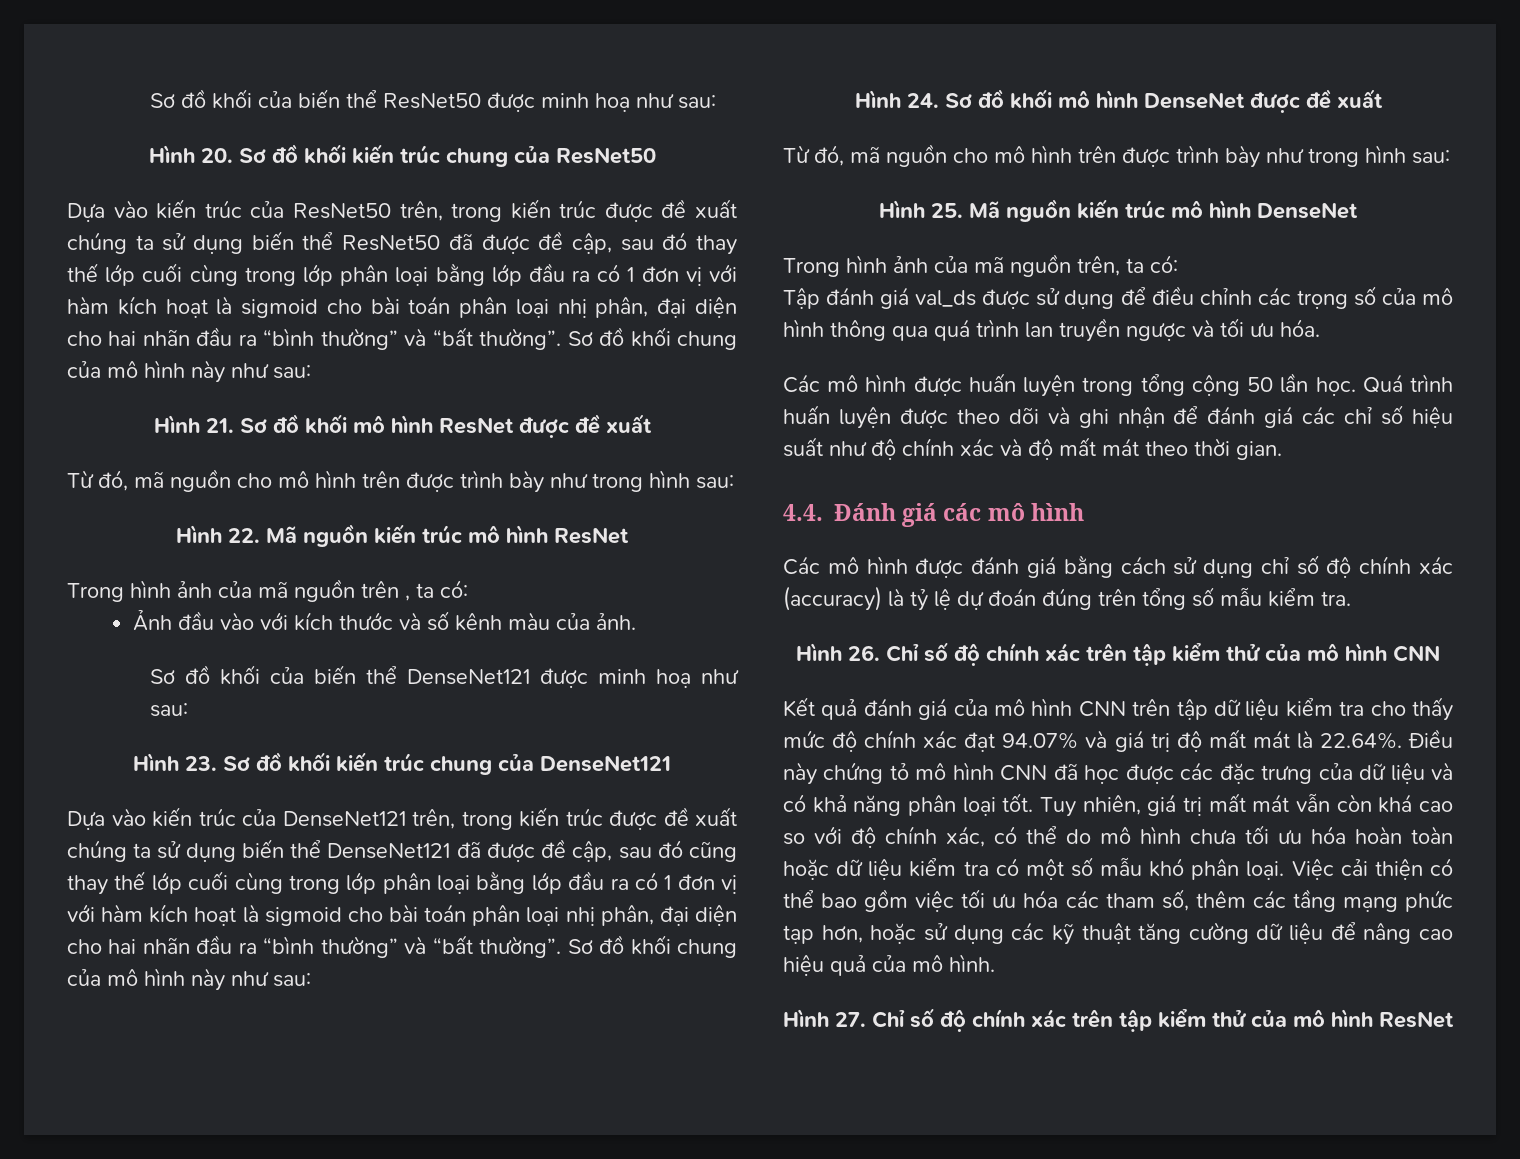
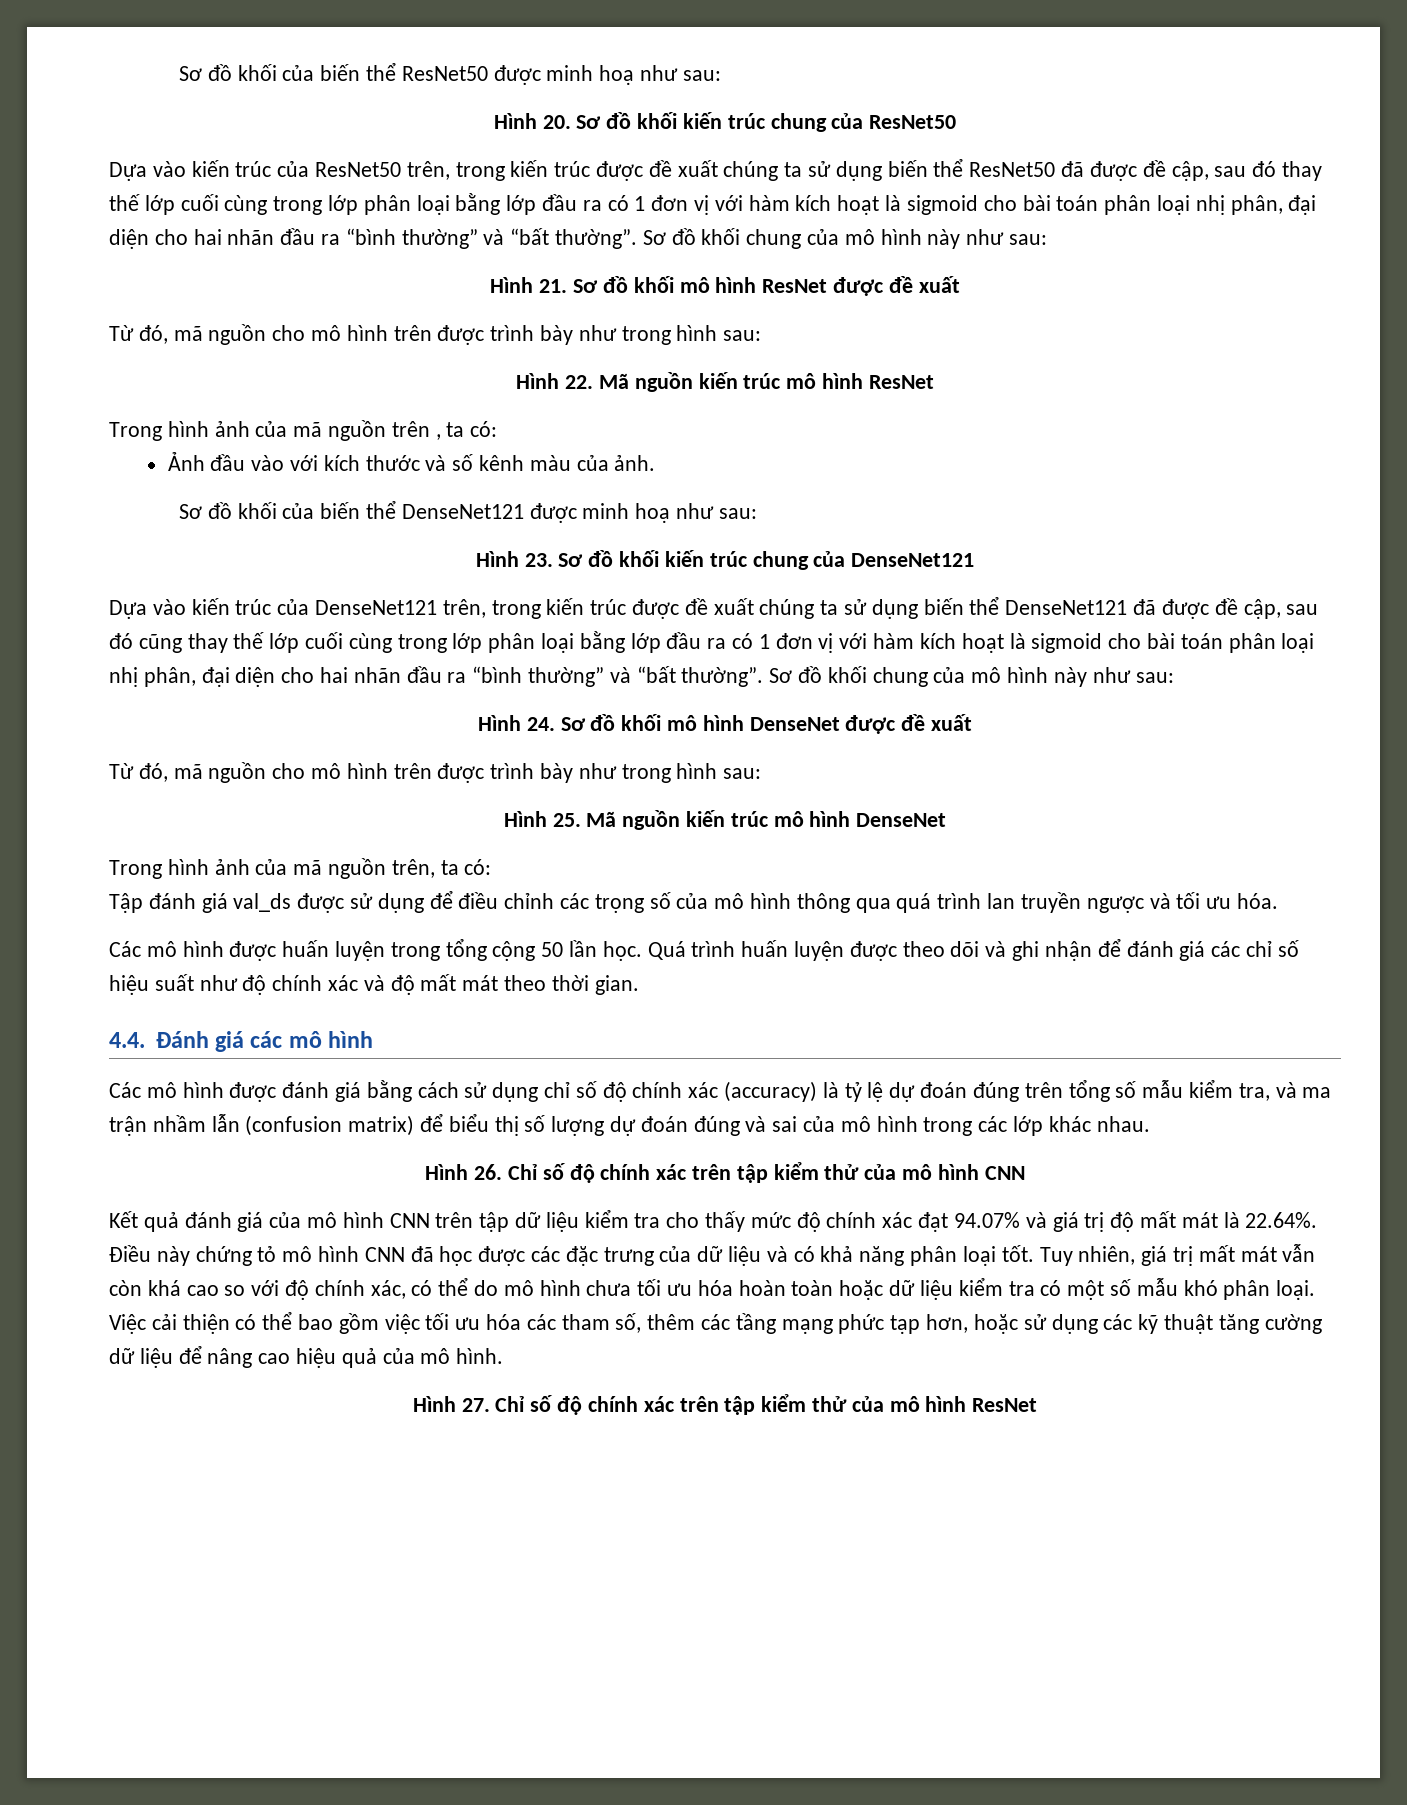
- Các mô hình được đánh giá bằng cách sử dụng chỉ số độ chính xác (accuracy) là tỷ lệ dự đoán đúng trên tổng số mẫu kiểm tra.
+ Các mô hình được đánh giá bằng cách sử dụng chỉ số độ chính xác (accuracy) là tỷ lệ dự đoán đúng trên tổng số mẫu kiểm tra, và ma trận nhầm lẫn (confusion matrix) để biểu thị số lượng dự đoán đúng và sai của mô hình trong các lớp khác nhau.

